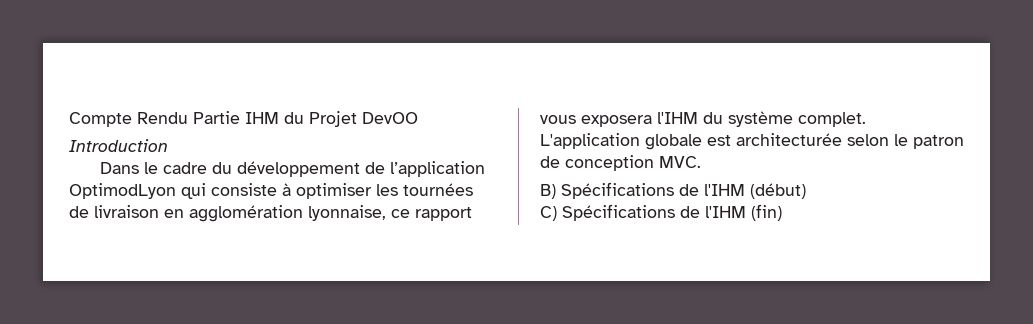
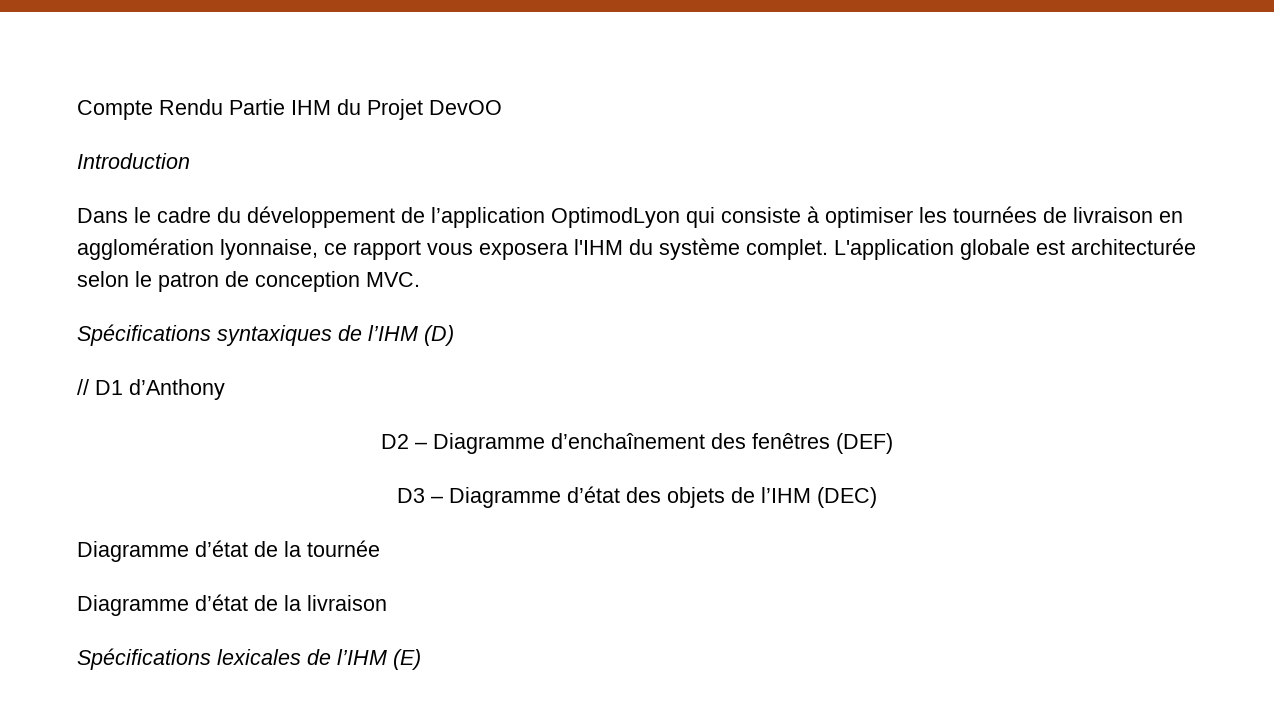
- B) Spécifications de l'IHM (début)
- C) Spécifications de l'IHM (fin)
+ Spécifications syntaxiques de l’IHM (D)
+ // D1 d’Anthony
+ D2 – Diagramme d’enchaînement des fenêtres (DEF)
+ D3 – Diagramme d’état des objets de l’IHM (DEC)
+ Diagramme d’état de la tournée
+ Diagramme d’état de la livraison
+ Spécifications lexicales de l’IHM (E)

